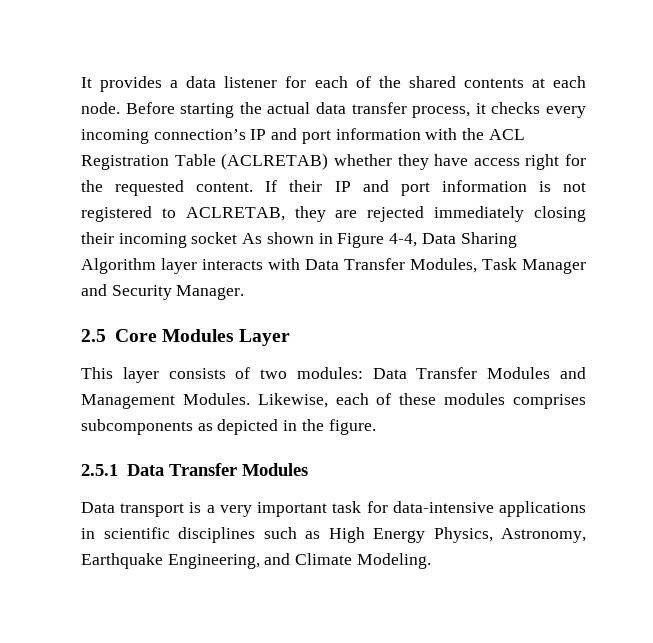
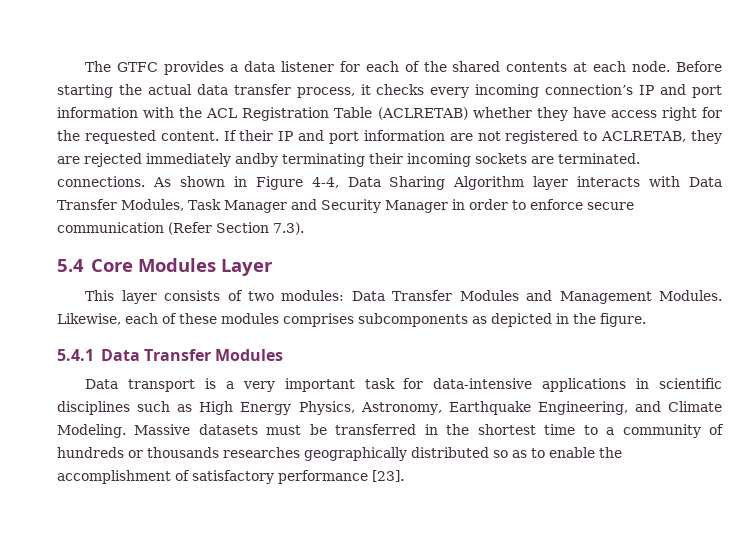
- It provides a data listener for each of the shared contents at each node.
+ The GTFC provides a data listener for each of the shared contents at each node.
- If their IP and port information is not registered to ACLRETAB, they are rejected immediately closing their incoming socket As shown in Figure 4-4, Data Sharing Algorithm layer interacts with Data Transfer Modules, Task Manager and Security Manager.
- 2.5 Core Modules Layer
+ If their IP and port information are not registered to ACLRETAB, they are rejected immediately andby terminating their incoming sockets are terminated. connections. As shown in Figure 4-4, Data Sharing Algorithm layer interacts with Data Transfer Modules, Task Manager and Security Manager in order to enforce secure communication (Refer Section 7.3).
+ 5.4 Core Modules Layer
- 2.5.1 Data Transfer Modules
+ 5.4.1 Data Transfer Modules
+ Massive datasets must be transferred in the shortest time to a community of hundreds or thousands researches geographically distributed so as to enable the accomplishment of satisfactory performance [23].

